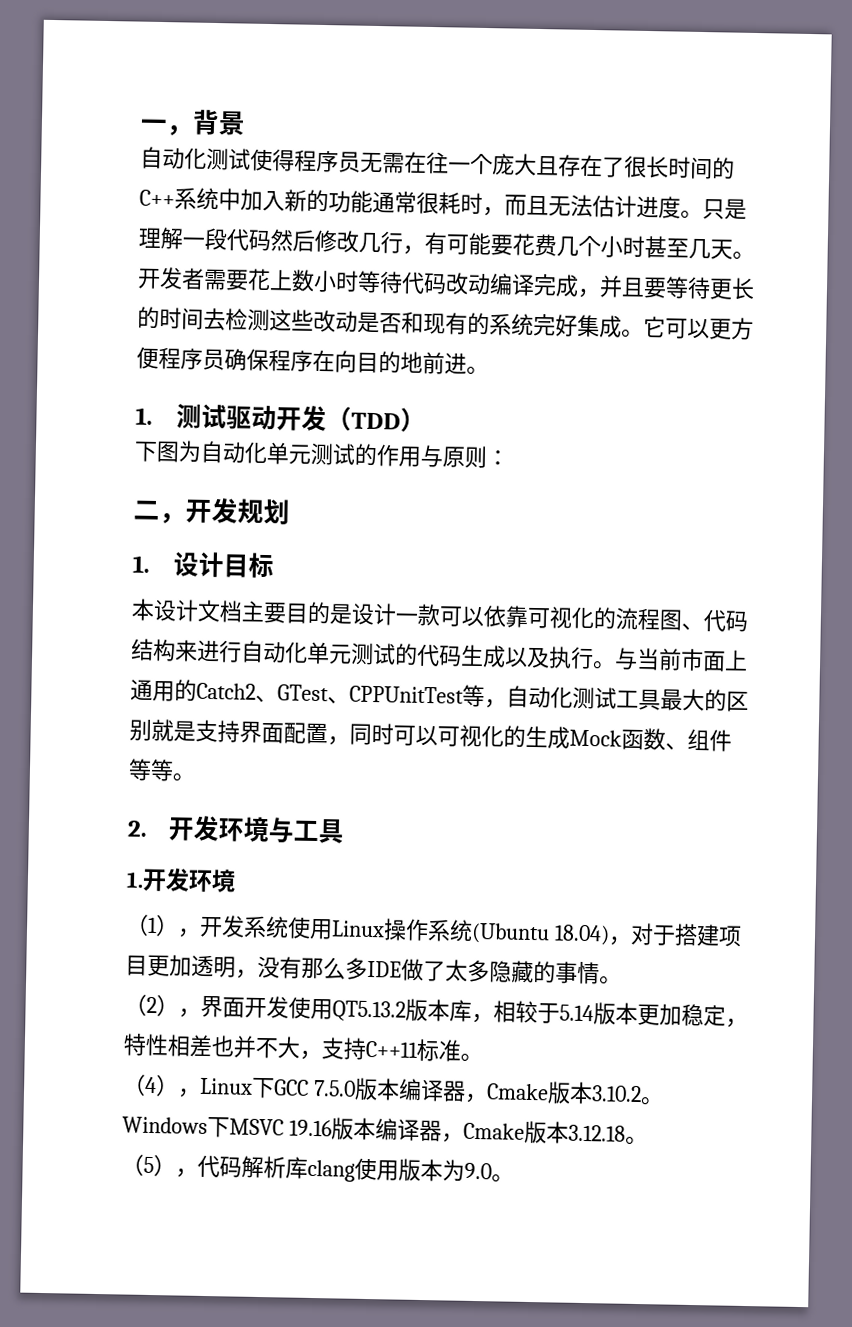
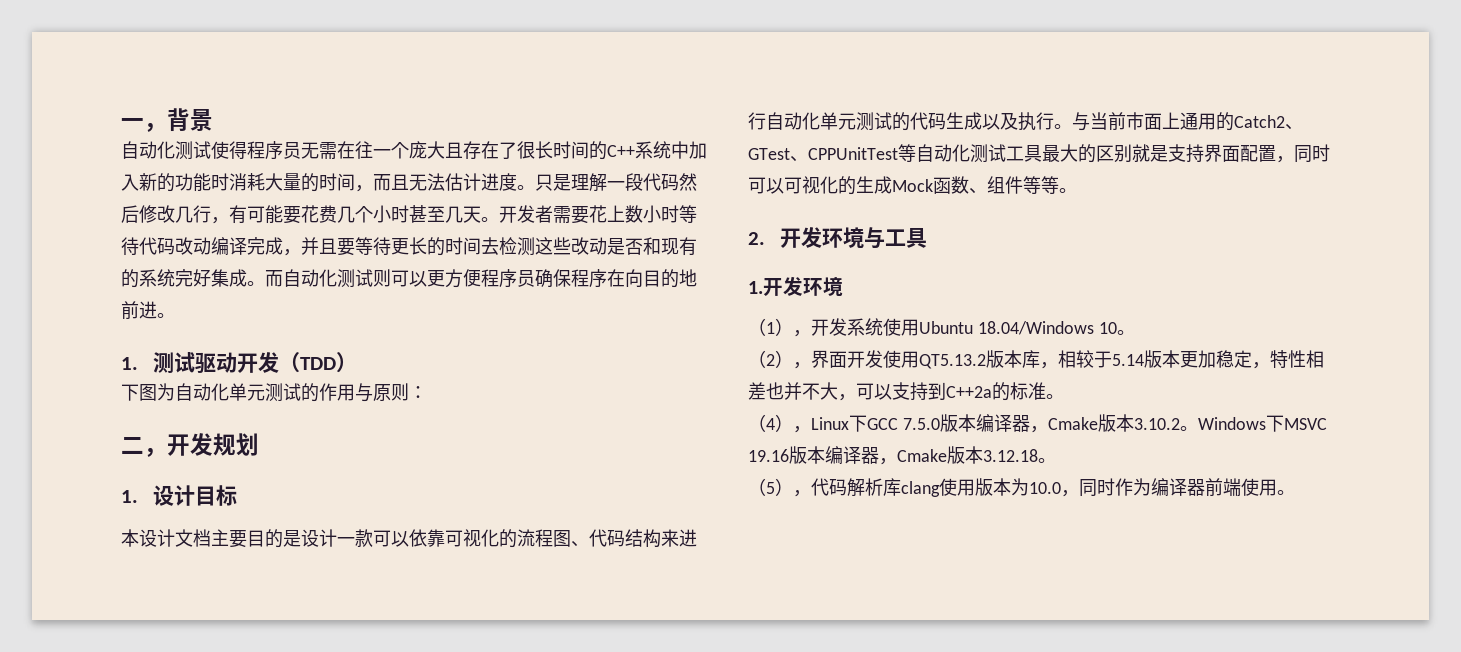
- 自动化测试使得程序员无需在往一个庞大且存在了很长时间的C++系统中加入新的功能通常很耗时，而且无法估计进度。
+ 自动化测试使得程序员无需在往一个庞大且存在了很长时间的C++系统中加入新的功能时消耗大量的时间，而且无法估计进度。
- 它可以更方便程序员确保程序在向目的地前进。
+ 而自动化测试则可以更方便程序员确保程序在向目的地前进。
- 与当前市面上通用的Catch2、GTest、CPPUnitTest等，自动化测试工具最大的区别就是支持界面配置，同时可以可视化的生成Mock函数、组件等等。
+ 与当前市面上通用的Catch2、GTest、CPPUnitTest等自动化测试工具最大的区别就是支持界面配置，同时可以可视化的生成Mock函数、组件等等。
- （1），开发系统使用Linux操作系统(Ubuntu 18.04)，对于搭建项目更加透明，没有那么多IDE做了太多隐藏的事情。
+ （1），开发系统使用Ubuntu 18.04/Windows 10。
- （2），界面开发使用QT5.13.2版本库，相较于5.14版本更加稳定，特性相差也并不大，支持C++11标准。
+ （2），界面开发使用QT5.13.2版本库，相较于5.14版本更加稳定，特性相差也并不大，可以支持到C++2a的标准。
- （5），代码解析库clang使用版本为9.0。
+ （5），代码解析库clang使用版本为10.0，同时作为编译器前端使用。

